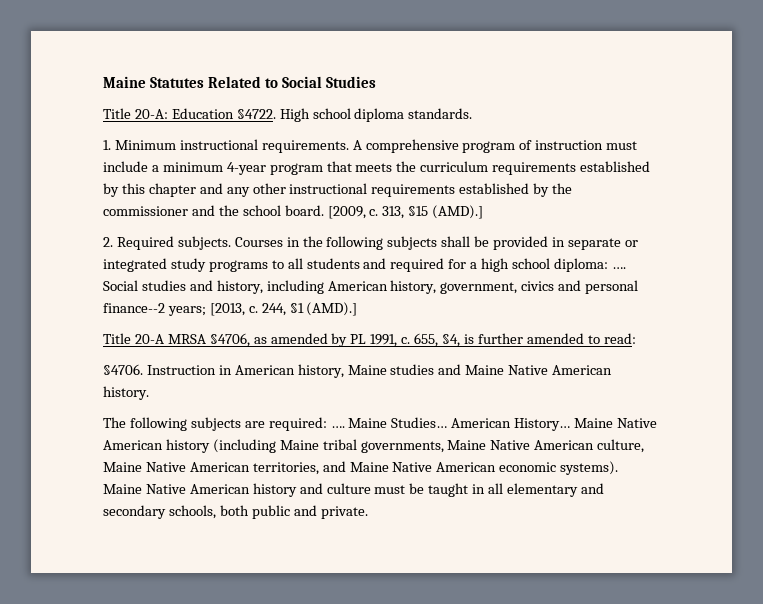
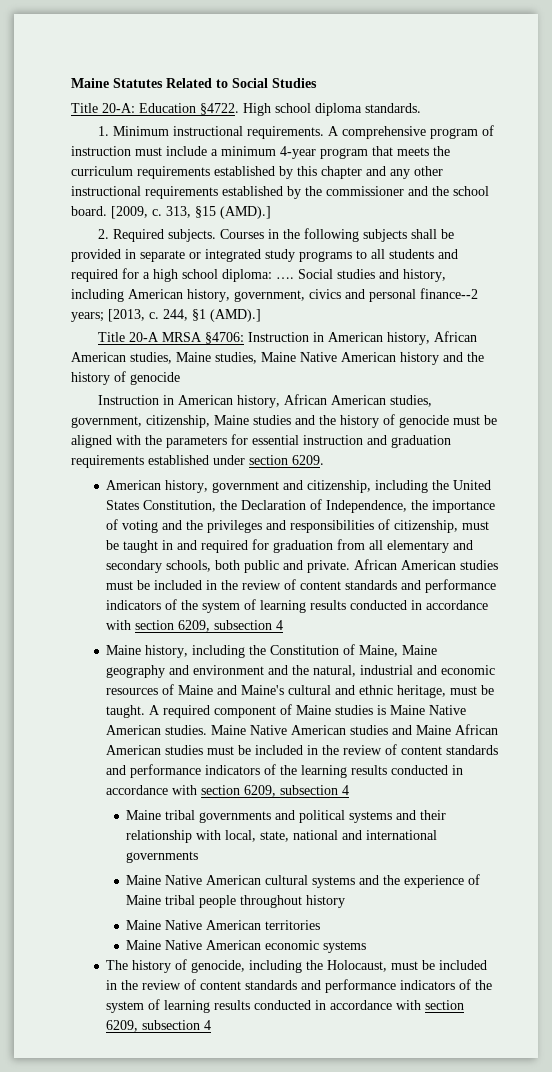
- Title 20-A MRSA §4706, as amended by PL 1991, c. 655, §4, is further amended to read:
- §4706. Instruction in American history, Maine studies and Maine Native American history.
- The following subjects are required: …. Maine Studies… American History… Maine Native American history (including Maine tribal governments, Maine Native American culture, Maine Native American territories, and Maine Native American economic systems). Maine Native American history and culture must be taught in all elementary and secondary schools, both public and private.
+ Title 20-A MRSA §4706: Instruction in American history, African American studies, Maine studies, Maine Native American history and the history of genocide
+ Instruction in American history, African American studies, government, citizenship, Maine studies and the history of genocide must be aligned with the parameters for essential instruction and graduation requirements established under section 6209.
+ American history, government and citizenship, including the United States Constitution, the Declaration of Independence, the importance of voting and the privileges and responsibilities of citizenship, must be taught in and required for graduation from all elementary and secondary schools, both public and private.
+ African American studies must be included in the review of content standards and performance indicators of the system of learning results conducted in accordance with section 6209, subsection 4
+ Maine history, including the Constitution of Maine, Maine geography and environment and the natural, industrial and economic resources of Maine and Maine's cultural and ethnic heritage, must be taught. A required component of Maine studies is Maine Native American studies. Maine Native American studies and Maine African American studies must be included in the review of content standards and performance indicators of the learning results conducted in accordance with section 6209, subsection 4
+ Maine tribal governments and political systems and their relationship with local, state, national and international governments
+ Maine Native American cultural systems and the experience of Maine tribal people throughout history
+ Maine Native American territories
+ Maine Native American economic systems
+ The history of genocide, including the Holocaust, must be included in the review of content standards and performance indicators of the system of learning results conducted in accordance with section 6209, subsection 4

